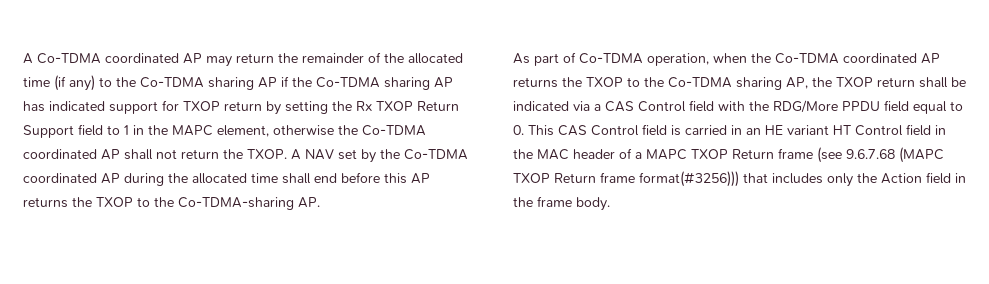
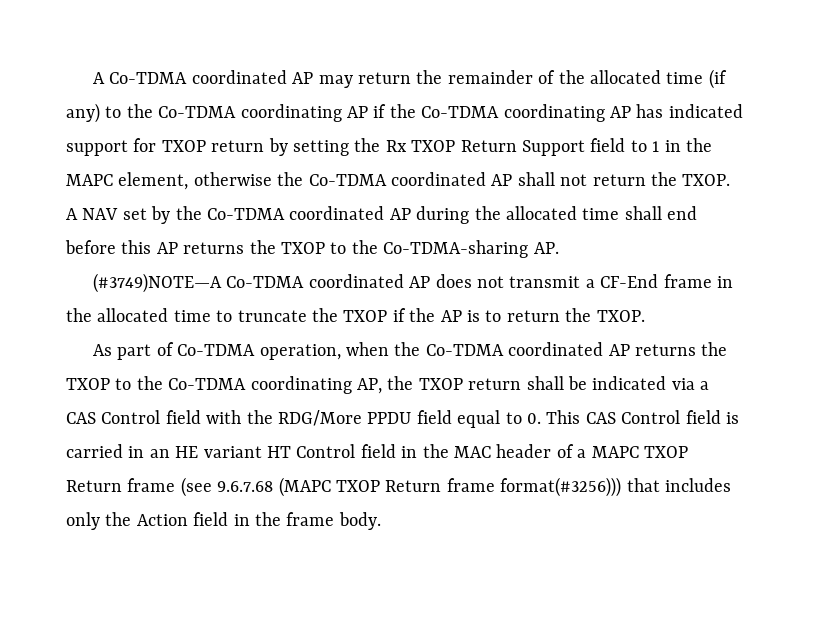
- A Co-TDMA coordinated AP may return the remainder of the allocated time (if any) to the Co-TDMA sharing AP if the Co-TDMA sharing AP has indicated support for TXOP return by setting the Rx TXOP Return Support field to 1 in the MAPC element, otherwise the Co-TDMA coordinated AP shall not return the TXOP.
+ A Co-TDMA coordinated AP may return the remainder of the allocated time (if any) to the Co-TDMA coordinating AP if the Co-TDMA coordinating AP has indicated support for TXOP return by setting the Rx TXOP Return Support field to 1 in the MAPC element, otherwise the Co-TDMA coordinated AP shall not return the TXOP.
+ (#3749)NOTE—A Co-TDMA coordinated AP does not transmit a CF-End frame in the allocated time to truncate the TXOP if the AP is to return the TXOP.
- As part of Co-TDMA operation, when the Co-TDMA coordinated AP returns the TXOP to the Co-TDMA sharing AP, the TXOP return shall be indicated via a CAS Control field with the RDG/More PPDU field equal to 0. This CAS Control field is carried in an HE variant HT Control field in the MAC header of a MAPC TXOP Return frame (see 9.6.7.68 (MAPC TXOP Return frame format(#3256))) that includes only the Action field in the frame body.
+ As part of Co-TDMA operation, when the Co-TDMA coordinated AP returns the TXOP to the Co-TDMA coordinating AP, the TXOP return shall be indicated via a CAS Control field with the RDG/More PPDU field equal to 0. This CAS Control field is carried in an HE variant HT Control field in the MAC header of a MAPC TXOP Return frame (see 9.6.7.68 (MAPC TXOP Return frame format(#3256))) that includes only the Action field in the frame body.

